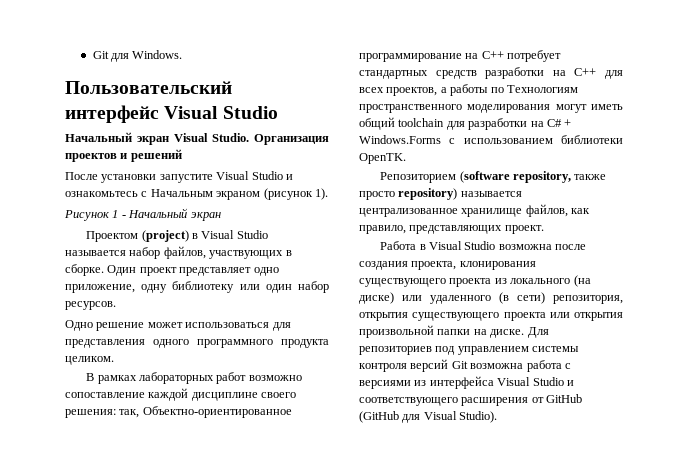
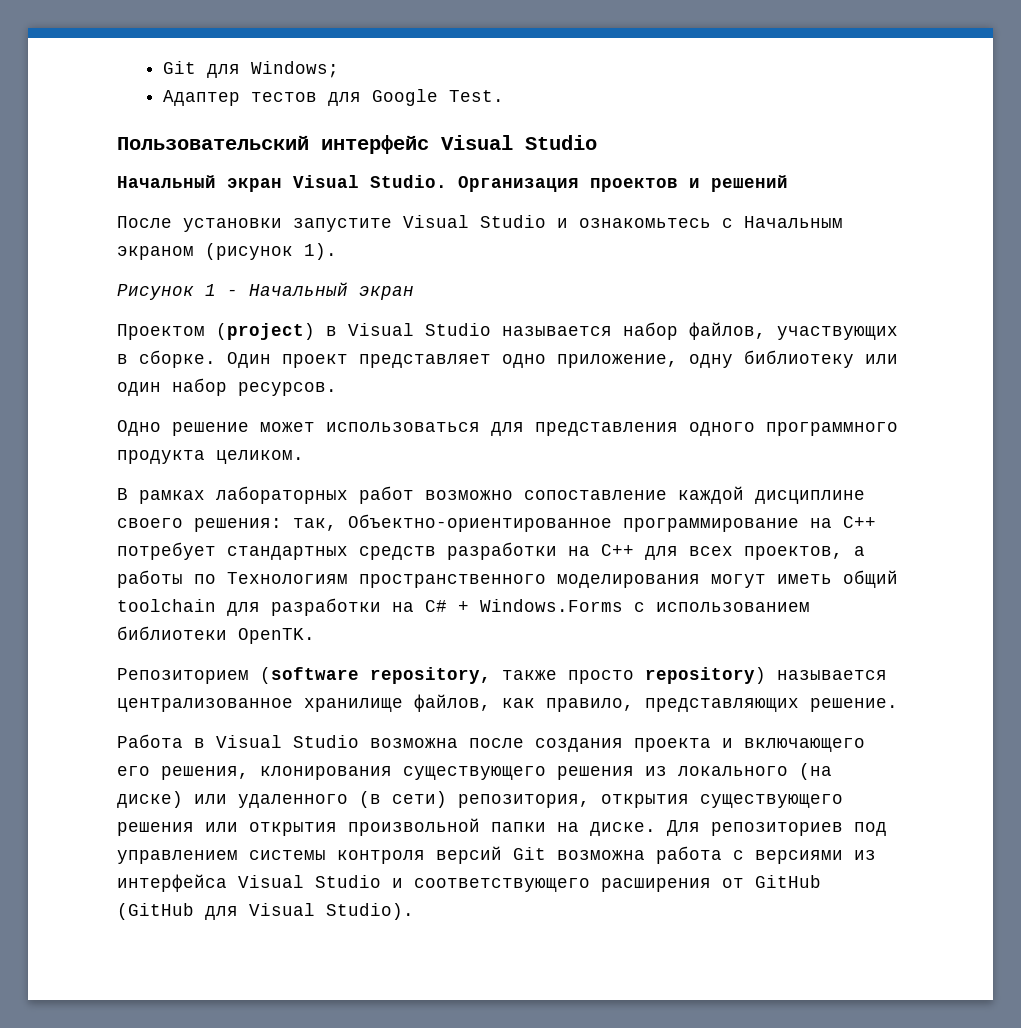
- Git для Windows.
+ Git для Windows;
+ Адаптер тестов для Google Test.
- Репозиторием (software repository, также просто repository) называется централизованное хранилище файлов, как правило, представляющих проект.
+ Репозиторием (software repository, также просто repository) называется централизованное хранилище файлов, как правило, представляющих решение.
- Работа в Visual Studio возможна после создания проекта, клонирования существующего проекта из локального (на диске) или удаленного (в сети) репозитория, открытия существующего проекта или открытия произвольной папки на диске.
+ Работа в Visual Studio возможна после создания проекта и включающего его решения, клонирования существующего решения из локального (на диске) или удаленного (в сети) репозитория, открытия существующего решения или открытия произвольной папки на диске.

